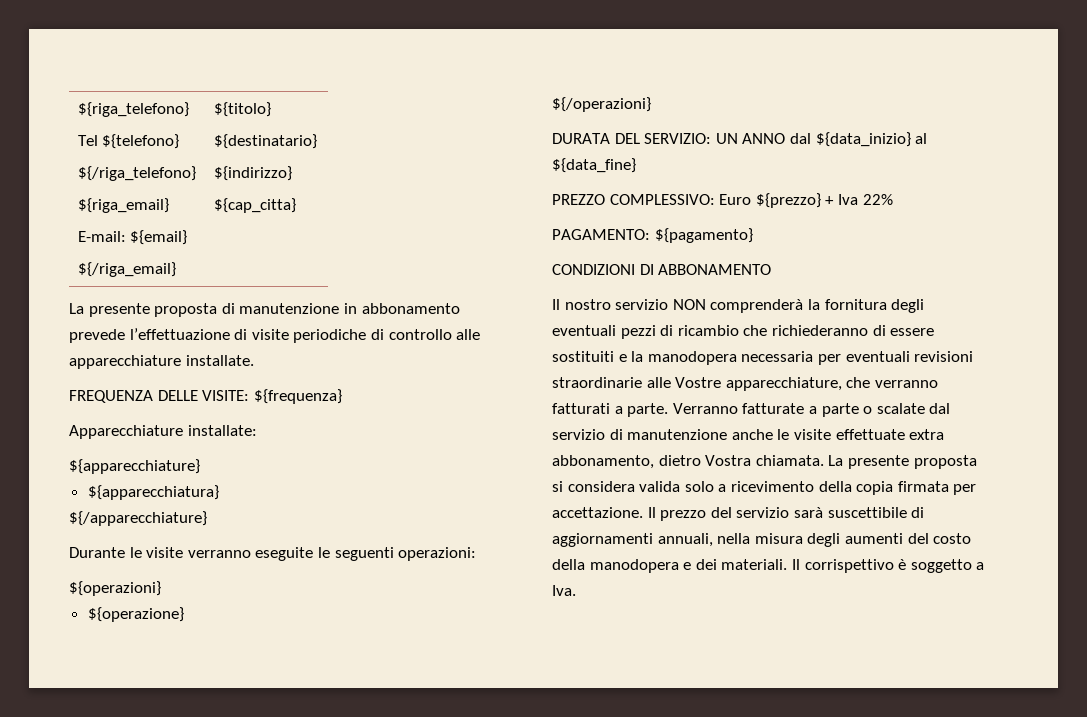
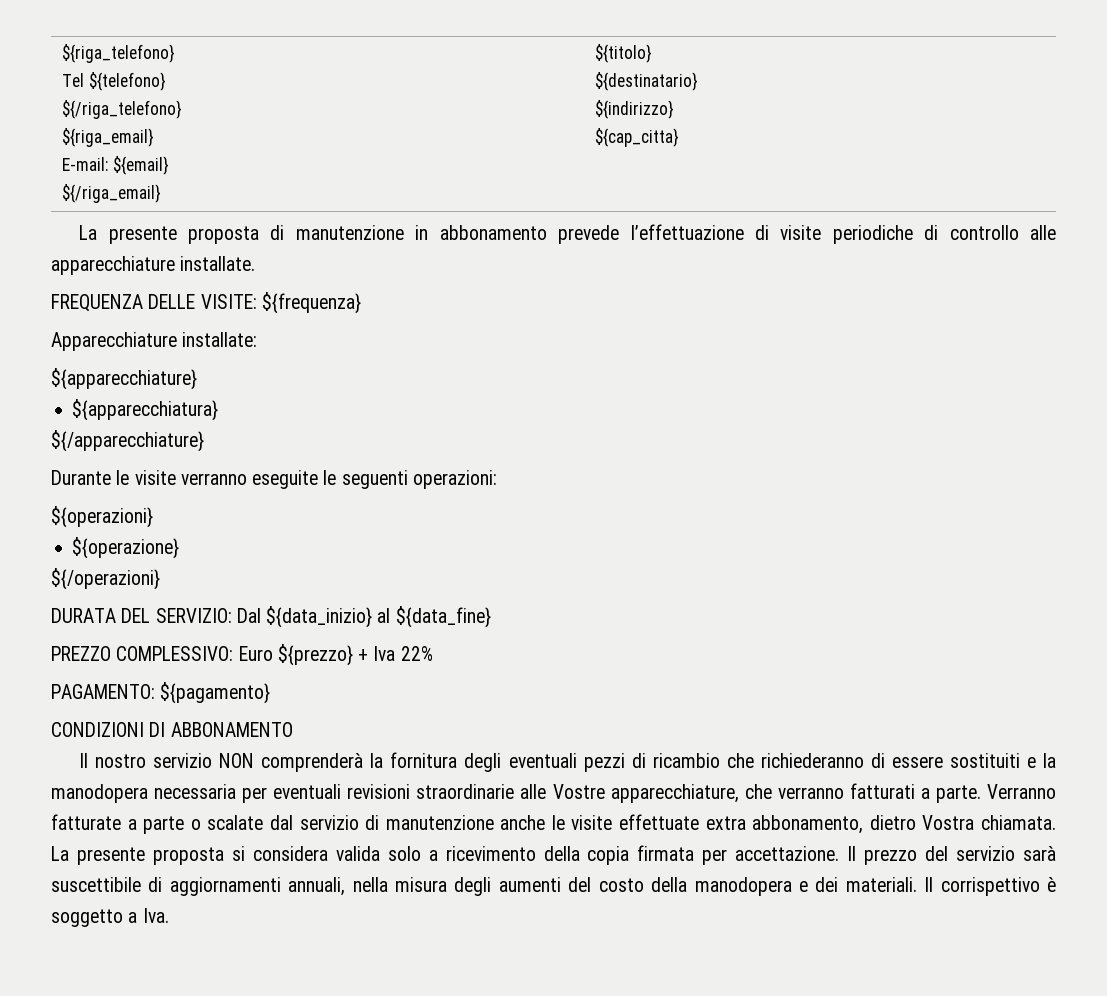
- DURATA DEL SERVIZIO: UN ANNO dal ${data_inizio} al ${data_fine}
+ DURATA DEL SERVIZIO: Dal ${data_inizio} al ${data_fine}

